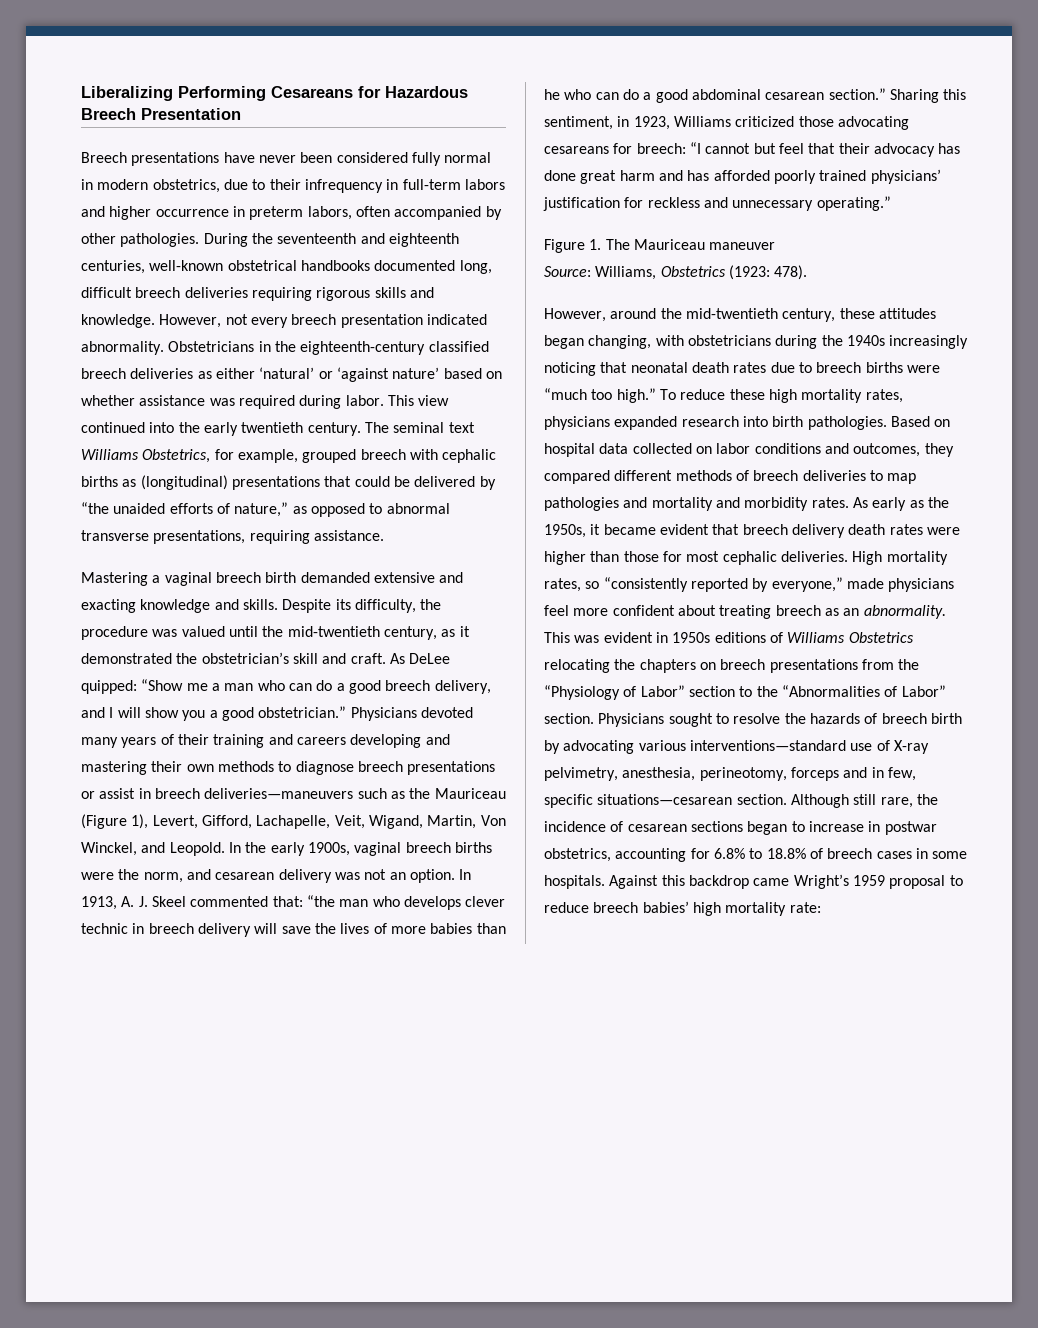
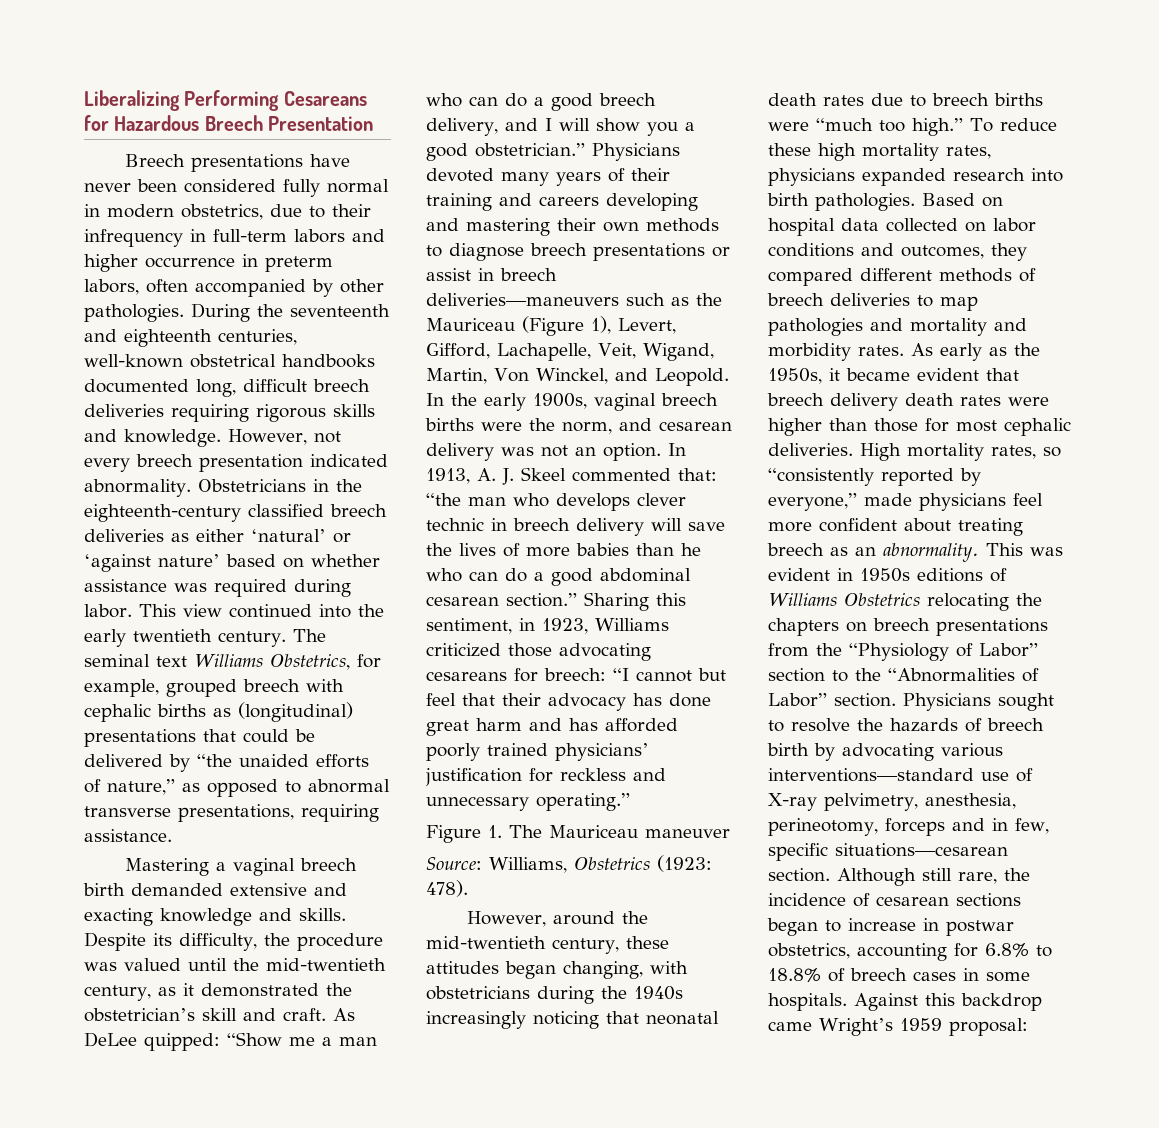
- Against this backdrop came Wright’s 1959 proposal to reduce breech babies’ high mortality rate:
+ Against this backdrop came Wright’s 1959 proposal:

